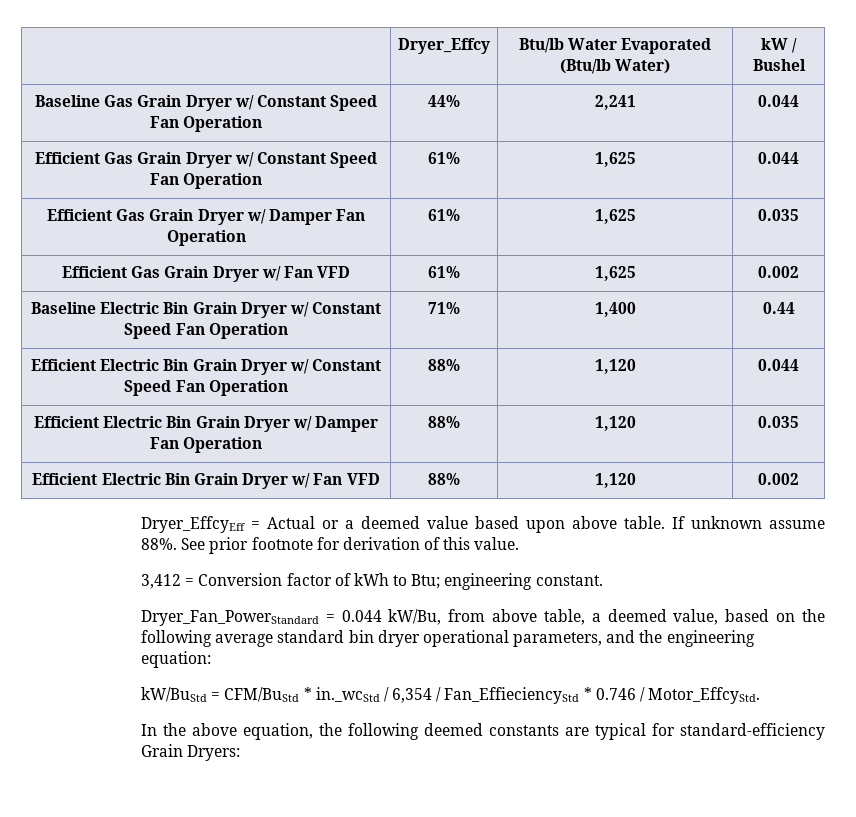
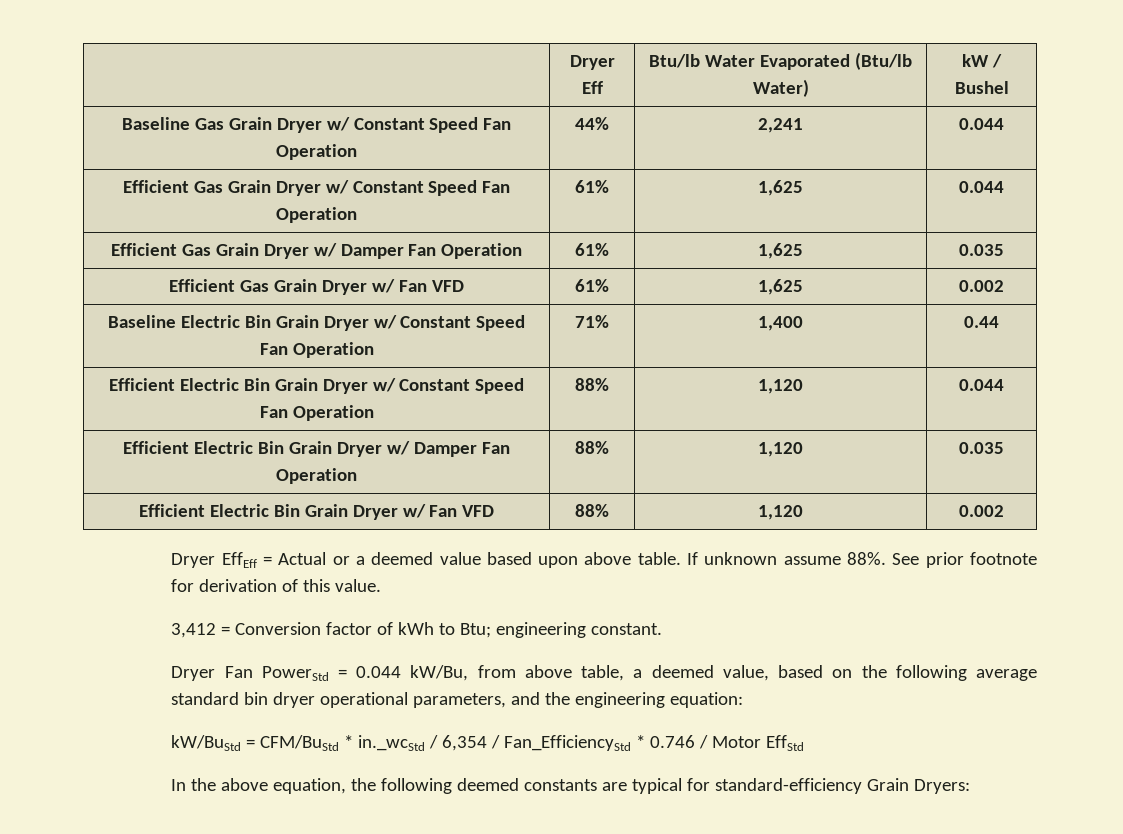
- | Dryer_Effcy | Btu/lb Water Evaporated (Btu/lb Water) | kW / Bushel
+ | Dryer Eff | Btu/lb Water Evaporated (Btu/lb Water) | kW / Bushel
- Dryer_EffcyEff = Actual or a deemed value based upon above table.
+ Dryer EffEff = Actual or a deemed value based upon above table.
- Dryer_Fan_PowerStandard = 0.044 kW/Bu, from above table, a deemed value, based on the following average standard bin dryer operational parameters, and the engineering equation:
+ Dryer Fan PowerStd = 0.044 kW/Bu, from above table, a deemed value, based on the following average standard bin dryer operational parameters, and the engineering equation:
- kW/BuStd = CFM/BuStd * in._wcStd / 6,354 / Fan_EffieciencyStd * 0.746 / Motor_EffcyStd.
+ kW/BuStd = CFM/BuStd * in._wcStd / 6,354 / Fan_EfficiencyStd * 0.746 / Motor EffStd

